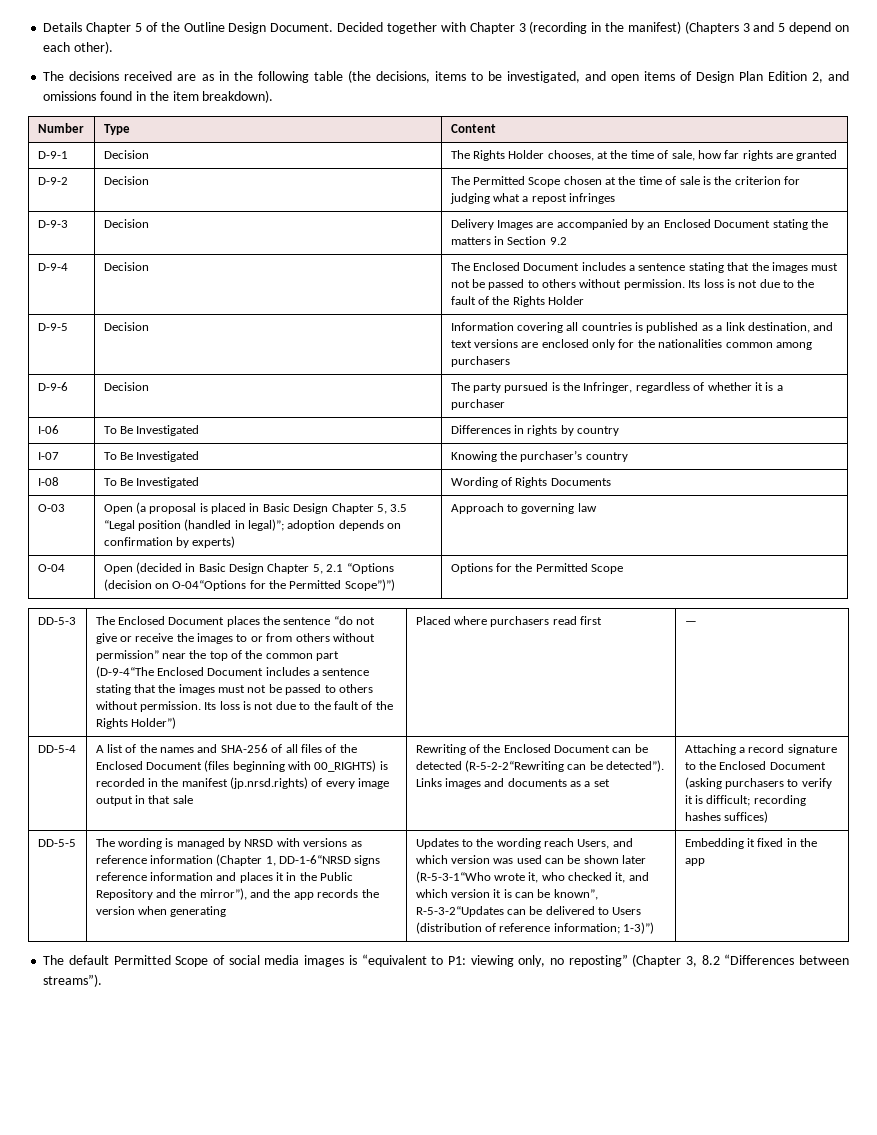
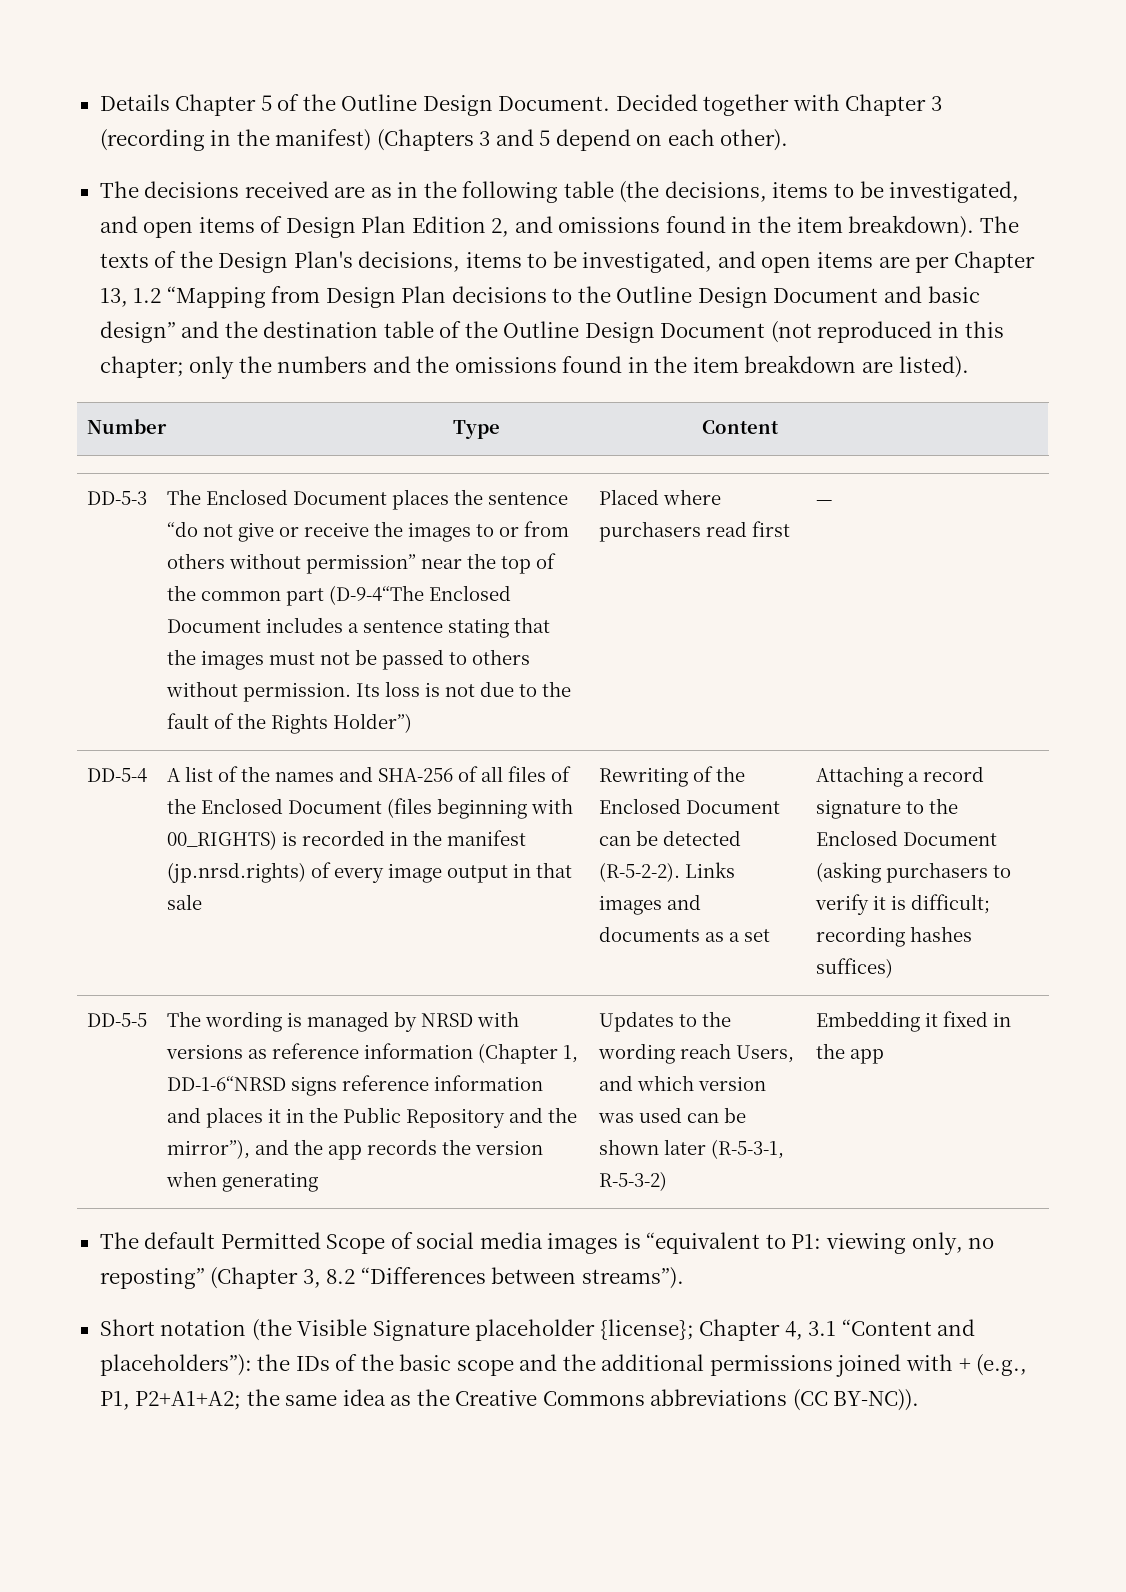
- The decisions received are as in the following table (the decisions, items to be investigated, and open items of Design Plan Edition 2, and omissions found in the item breakdown).
+ The decisions received are as in the following table (the decisions, items to be investigated, and open items of Design Plan Edition 2, and omissions found in the item breakdown). The texts of the Design Plan's decisions, items to be investigated, and open items are per Chapter 13, 1.2 “Mapping from Design Plan decisions to the Outline Design Document and basic design” and the destination table of the Outline Design Document (not reproduced in this chapter; only the numbers and the omissions found in the item breakdown are listed).
  Number | Type | Content
- D-9-1 | Decision | The Rights Holder chooses, at the time of sale, how far rights are granted
- D-9-2 | Decision | The Permitted Scope chosen at the time of sale is the criterion for judging what a repost infringes
- D-9-3 | Decision | Delivery Images are accompanied by an Enclosed Document stating the matters in Section 9.2
- D-9-4 | Decision | The Enclosed Document includes a sentence stating that the images must not be passed to others without permission. Its loss is not due to the fault of the Rights Holder
- D-9-5 | Decision | Information covering all countries is published as a link destination, and text versions are enclosed only for the nationalities common among purchasers
- D-9-6 | Decision | The party pursued is the Infringer, regardless of whether it is a purchaser
- I-06 | To Be Investigated | Differences in rights by country
- I-07 | To Be Investigated | Knowing the purchaser’s country
- I-08 | To Be Investigated | Wording of Rights Documents
- O-03 | Open (a proposal is placed in Basic Design Chapter 5, 3.5 “Legal position (handled in legal)”; adoption depends on confirmation by experts) | Approach to governing law
- O-04 | Open (decided in Basic Design Chapter 5, 2.1 “Options (decision on O-04“Options for the Permitted Scope”)”) | Options for the Permitted Scope
- Rewriting of the Enclosed Document can be detected (R-5-2-2“Rewriting can be detected”).
+ Rewriting of the Enclosed Document can be detected (R-5-2-2).
- Updates to the wording reach Users, and which version was used can be shown later (R-5-3-1“Who wrote it, who checked it, and which version it is can be known”, R-5-3-2“Updates can be delivered to Users (distribution of reference information; 1-3)”)
+ Updates to the wording reach Users, and which version was used can be shown later (R-5-3-1, R-5-3-2)
+ Short notation (the Visible Signature placeholder {license}; Chapter 4, 3.1 “Content and placeholders”): the IDs of the basic scope and the additional permissions joined with + (e.g., P1, P2+A1+A2; the same idea as the Creative Commons abbreviations (CC BY-NC)).

